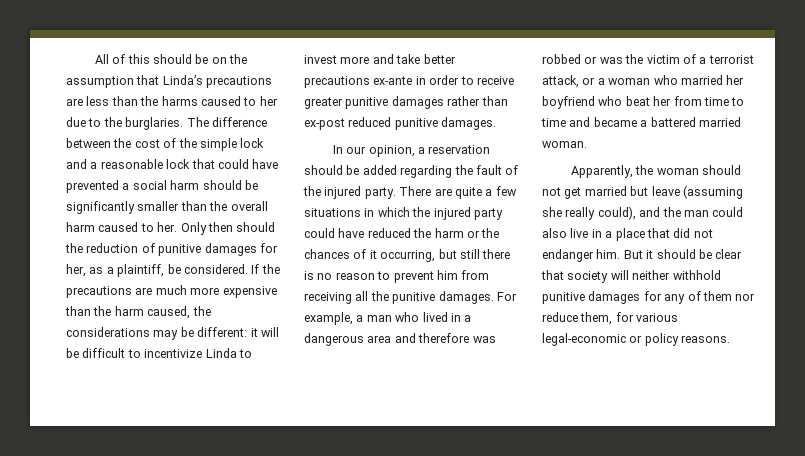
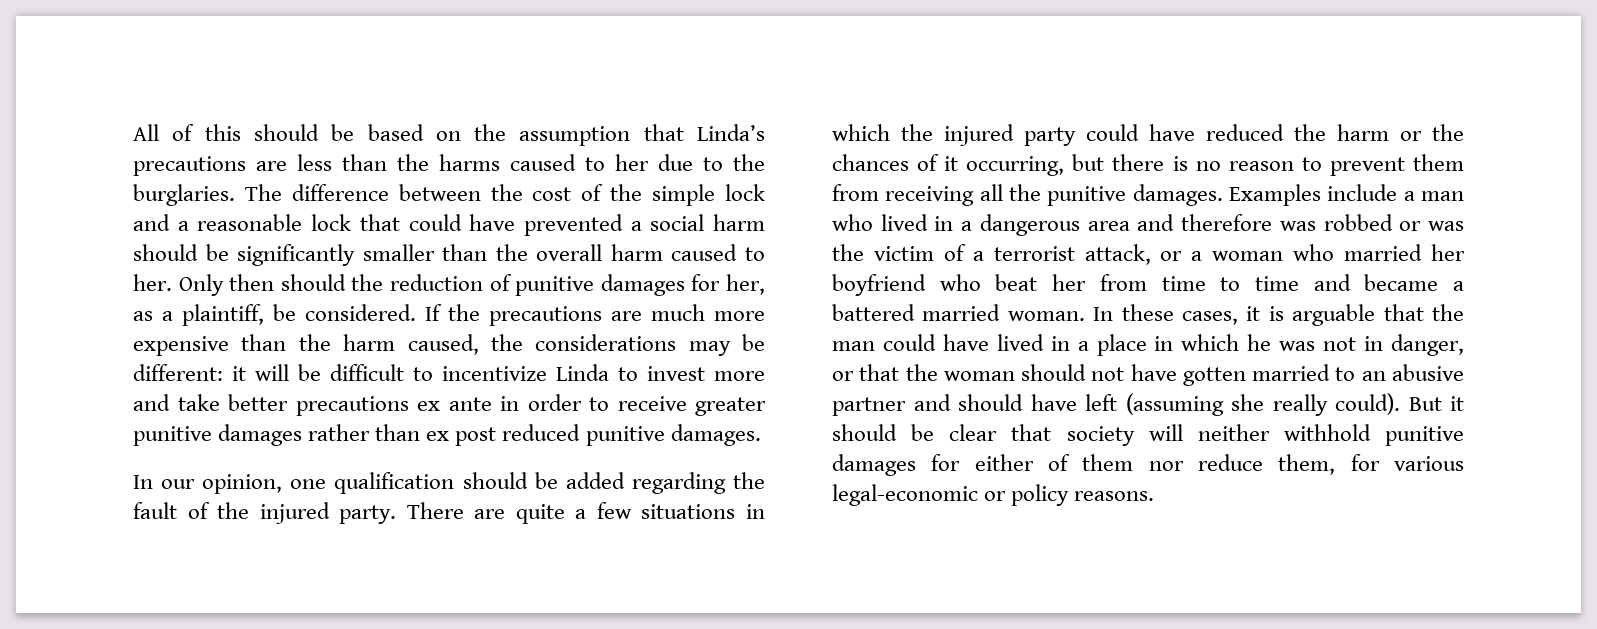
- All of this should be on the assumption that Linda’s precautions are less than the harms caused to her due to the burglaries.
+ All of this should be based on the assumption that Linda’s precautions are less than the harms caused to her due to the burglaries.
- If the precautions are much more expensive than the harm caused, the considerations may be different: it will be difficult to incentivize Linda to invest more and take better precautions ex-ante in order to receive greater punitive damages rather than ex-post reduced punitive damages.
+ If the precautions are much more expensive than the harm caused, the considerations may be different: it will be difficult to incentivize Linda to invest more and take better precautions ex ante in order to receive greater punitive damages rather than ex post reduced punitive damages.
- In our opinion, a reservation should be added regarding the fault of the injured party.
+ In our opinion, one qualification should be added regarding the fault of the injured party.
- There are quite a few situations in which the injured party could have reduced the harm or the chances of it occurring, but still there is no reason to prevent him from receiving all the punitive damages.
+ There are quite a few situations in which the injured party could have reduced the harm or the chances of it occurring, but there is no reason to prevent them from receiving all the punitive damages.
- For example, a man who lived in a dangerous area and therefore was robbed or was the victim of a terrorist attack, or a woman who married her boyfriend who beat her from time to time and became a battered married woman.
- Apparently, the woman should not get married but leave (assuming she really could), and the man could also live in a place that did not endanger him.
+ Examples include a man who lived in a dangerous area and therefore was robbed or was the victim of a terrorist attack, or a woman who married her boyfriend who beat her from time to time and became a battered married woman. In these cases, it is arguable that the man could have lived in a place in which he was not in danger, or that the woman should not have gotten married to an abusive partner and should have left (assuming she really could).
- But it should be clear that society will neither withhold punitive damages for any of them nor reduce them, for various legal-economic or policy reasons.
+ But it should be clear that society will neither withhold punitive damages for either of them nor reduce them, for various legal-economic or policy reasons.

